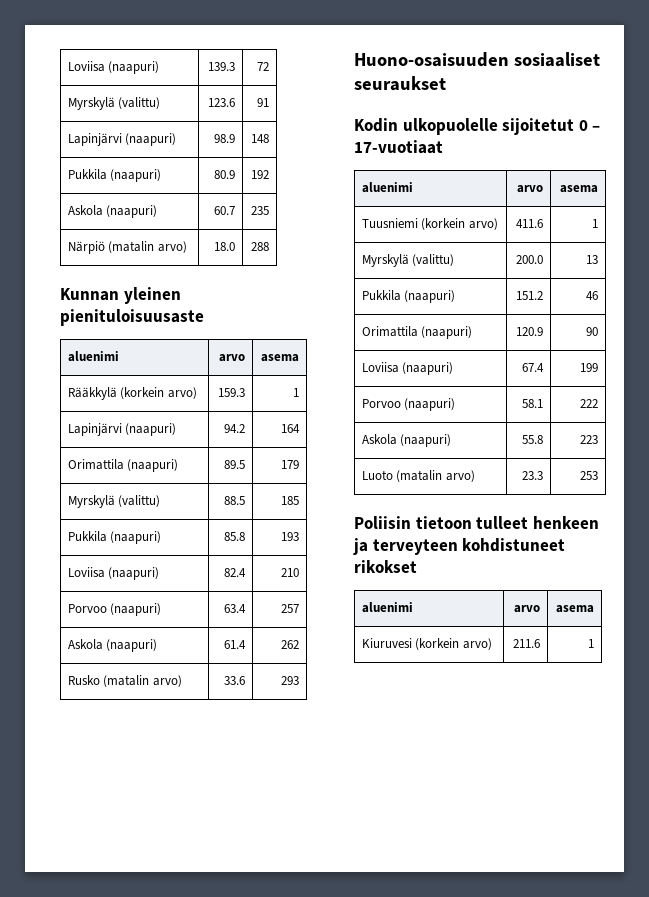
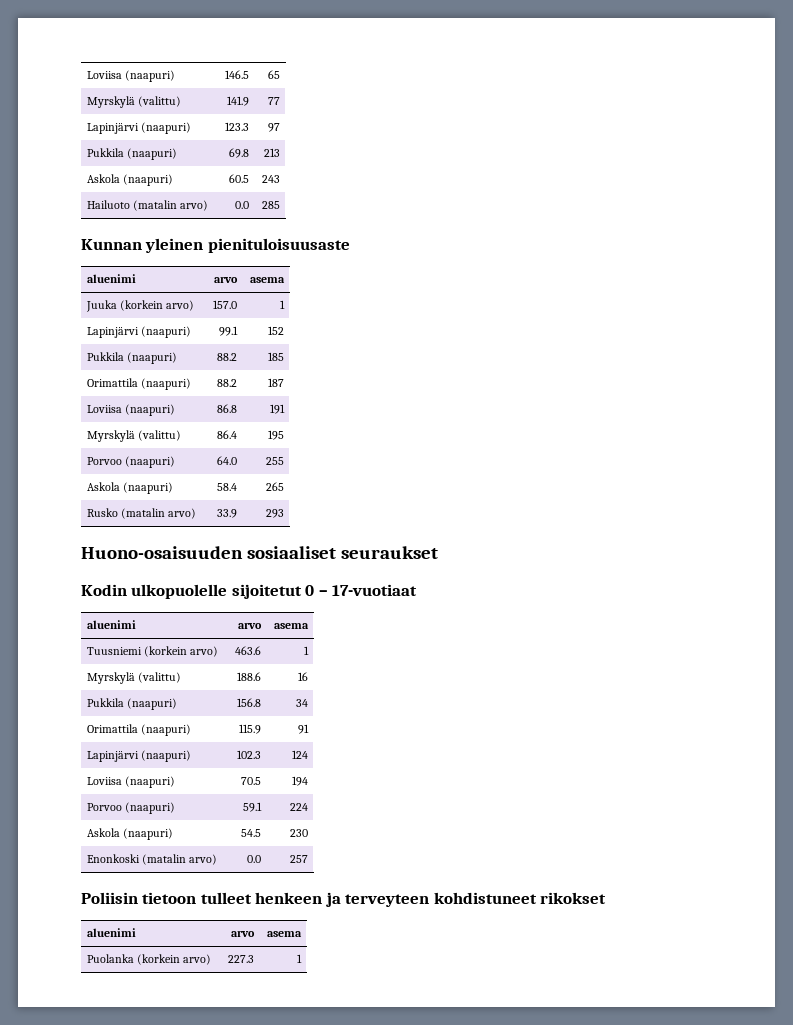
- Loviisa (naapuri) | 139.3 | 72
- Myrskylä (valittu) | 123.6 | 91
- Lapinjärvi (naapuri) | 98.9 | 148
- Pukkila (naapuri) | 80.9 | 192
- Askola (naapuri) | 60.7 | 235
- Närpiö (matalin arvo) | 18.0 | 288
+ Loviisa (naapuri) | 146.5 | 65
+ Myrskylä (valittu) | 141.9 | 77
+ Lapinjärvi (naapuri) | 123.3 | 97
+ Pukkila (naapuri) | 69.8 | 213
+ Askola (naapuri) | 60.5 | 243
+ Hailuoto (matalin arvo) | 0.0 | 285
- Rääkkylä (korkein arvo) | 159.3 | 1
+ Juuka (korkein arvo) | 157.0 | 1
- Lapinjärvi (naapuri) | 94.2 | 164
- Orimattila (naapuri) | 89.5 | 179
- Myrskylä (valittu) | 88.5 | 185
- Pukkila (naapuri) | 85.8 | 193
- Loviisa (naapuri) | 82.4 | 210
- Porvoo (naapuri) | 63.4 | 257
- Askola (naapuri) | 61.4 | 262
+ Lapinjärvi (naapuri) | 99.1 | 152
+ Pukkila (naapuri) | 88.2 | 185
+ Orimattila (naapuri) | 88.2 | 187
+ Loviisa (naapuri) | 86.8 | 191
+ Myrskylä (valittu) | 86.4 | 195
+ Porvoo (naapuri) | 64.0 | 255
+ Askola (naapuri) | 58.4 | 265
- Rusko (matalin arvo) | 33.6 | 293
+ Rusko (matalin arvo) | 33.9 | 293
- Tuusniemi (korkein arvo) | 411.6 | 1
+ Tuusniemi (korkein arvo) | 463.6 | 1
- Myrskylä (valittu) | 200.0 | 13
- Pukkila (naapuri) | 151.2 | 46
- Orimattila (naapuri) | 120.9 | 90
- Loviisa (naapuri) | 67.4 | 199
- Porvoo (naapuri) | 58.1 | 222
- Askola (naapuri) | 55.8 | 223
- Luoto (matalin arvo) | 23.3 | 253
+ Myrskylä (valittu) | 188.6 | 16
+ Pukkila (naapuri) | 156.8 | 34
+ Orimattila (naapuri) | 115.9 | 91
+ Lapinjärvi (naapuri) | 102.3 | 124
+ Loviisa (naapuri) | 70.5 | 194
+ Porvoo (naapuri) | 59.1 | 224
+ Askola (naapuri) | 54.5 | 230
+ Enonkoski (matalin arvo) | 0.0 | 257
- Kiuruvesi (korkein arvo) | 211.6 | 1
+ Puolanka (korkein arvo) | 227.3 | 1

